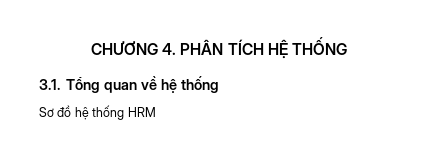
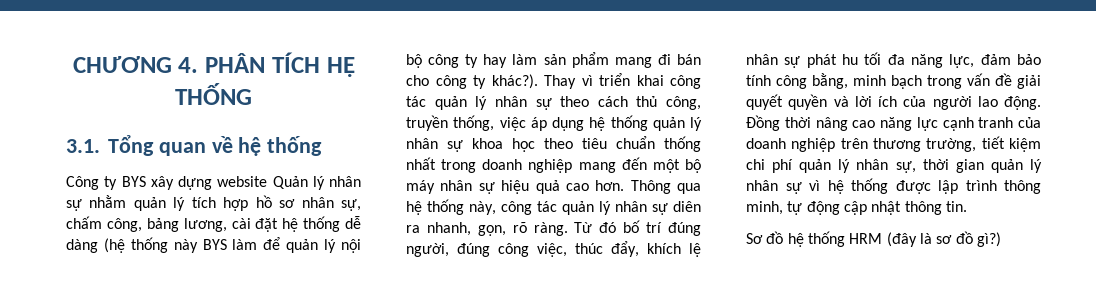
+ Công ty BYS xây dựng website Quản lý nhân sự nhằm quản lý tích hợp hồ sơ nhân sự, chấm công, bảng lương, cài đặt hệ thống dễ dàng (hệ thống này BYS làm để quản lý nội bộ công ty hay làm sản phẩm mang đi bán cho công ty khác?). Thay vì triển khai công tác quản lý nhân sự theo cách thủ công, truyền thống, việc áp dụng hệ thống quản lý nhân sự khoa học theo tiêu chuẩn thống nhất trong doanh nghiệp mang đến một bộ máy nhân sự hiệu quả cao hơn. Thông qua hệ thống này, công tác quản lý nhân sự diên ra nhanh, gọn, rõ ràng. Từ đó bố trí đúng người, đúng công việc, thúc đẩy, khích lệ nhân sự phát hu tối đa năng lực, đảm bảo tính công bằng, minh bạch trong vấn đề giải quyết quyền và lời ích của người lao động. Đồng thời nâng cao năng lực cạnh tranh của doanh nghiệp trên thương trường, tiết kiệm chi phí quản lý nhân sự, thời gian quản lý nhân sự vì hệ thống được lập trình thông minh, tự động cập nhật thông tin.
- Sơ đồ hệ thống HRM
+ Sơ đồ hệ thống HRM (đây là sơ đồ gì?)

